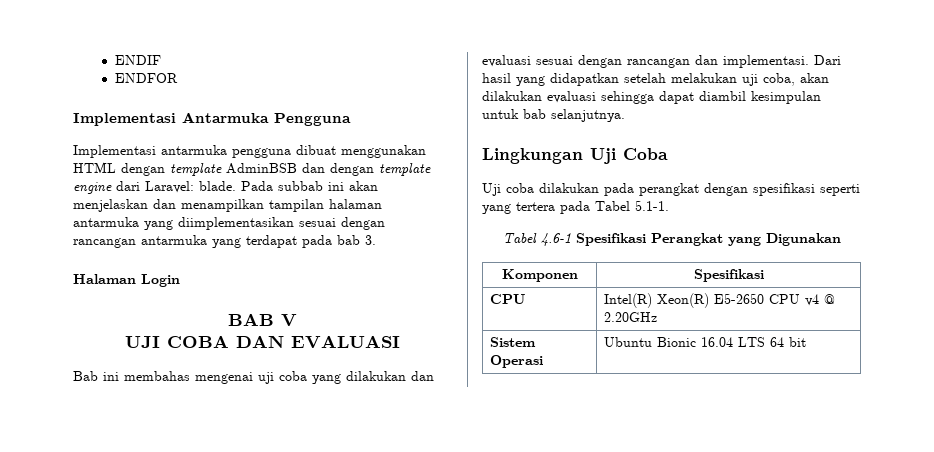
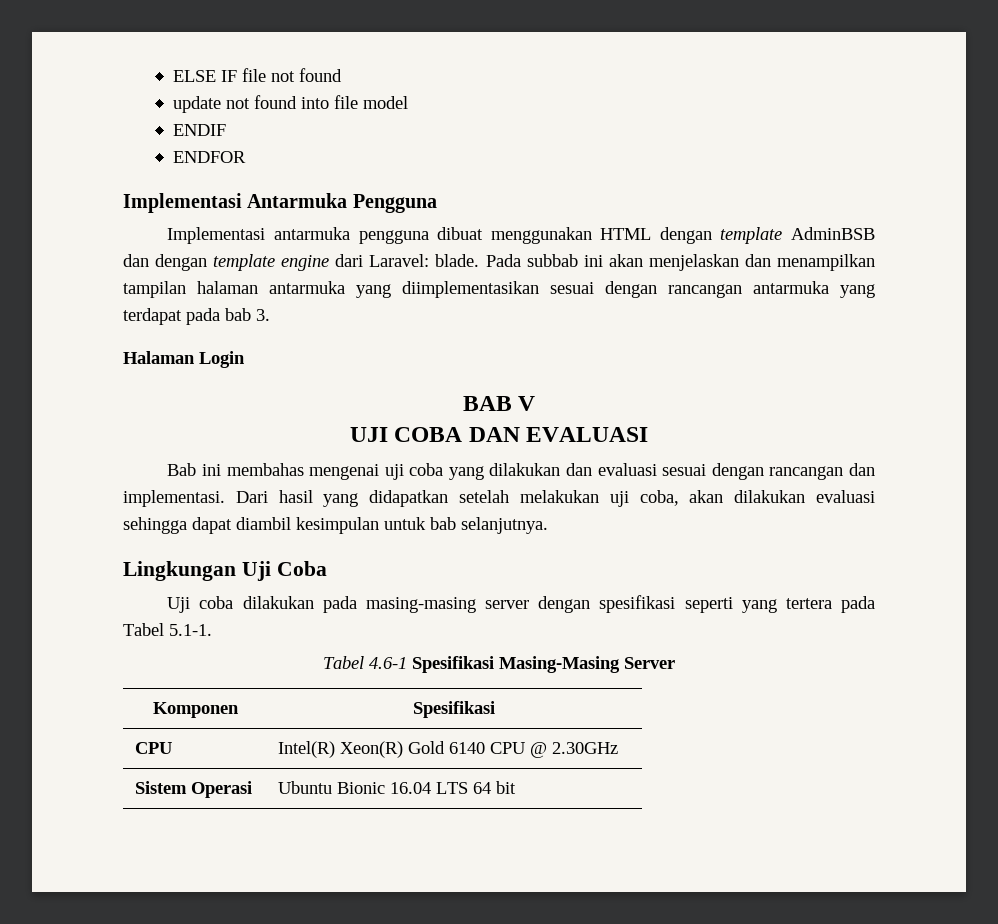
+ ELSE IF file not found
+ update not found into file model
- Uji coba dilakukan pada perangkat dengan spesifikasi seperti yang tertera pada Tabel 5.1-1.
+ Uji coba dilakukan pada masing-masing server dengan spesifikasi seperti yang tertera pada Tabel 5.1-1.
- Tabel 4.6-1 Spesifikasi Perangkat yang Digunakan
+ Tabel 4.6-1 Spesifikasi Masing-Masing Server
- CPU | Intel(R) Xeon(R) E5-2650 CPU v4 @ 2.20GHz
+ CPU | Intel(R) Xeon(R) Gold 6140 CPU @ 2.30GHz

